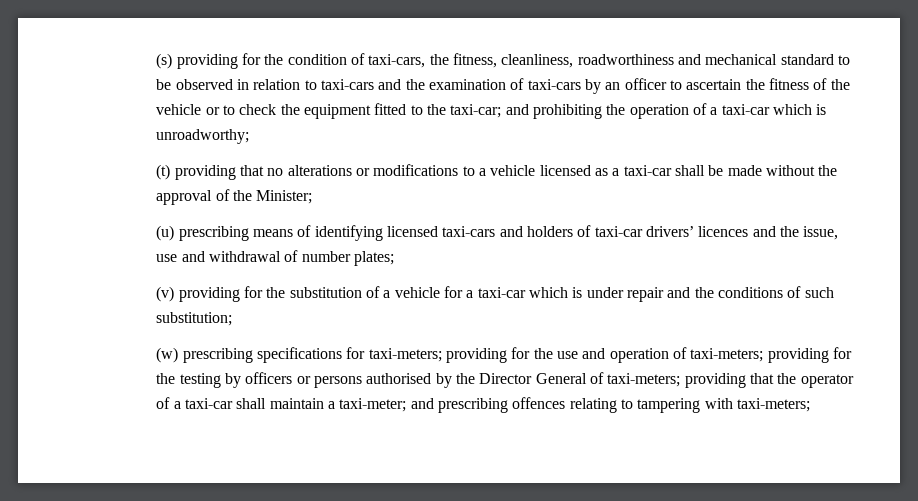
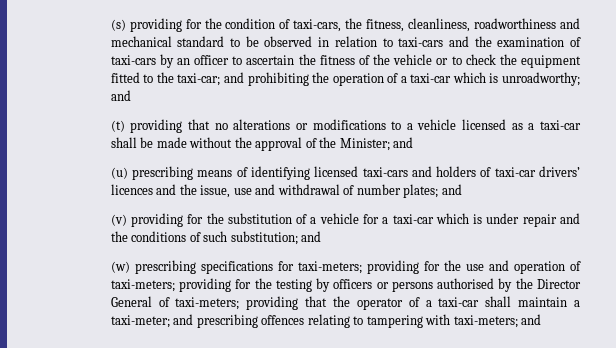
- (s) providing for the condition of taxi-cars, the fitness, cleanliness, roadworthiness and mechanical standard to be observed in relation to taxi-cars and the examination of taxi-cars by an officer to ascertain the fitness of the vehicle or to check the equipment fitted to the taxi-car; and prohibiting the operation of a taxi-car which is unroadworthy;
+ (s) providing for the condition of taxi-cars, the fitness, cleanliness, roadworthiness and mechanical standard to be observed in relation to taxi-cars and the examination of taxi-cars by an officer to ascertain the fitness of the vehicle or to check the equipment fitted to the taxi-car; and prohibiting the operation of a taxi-car which is unroadworthy; and
- (t) providing that no alterations or modifications to a vehicle licensed as a taxi-car shall be made without the approval of the Minister;
+ (t) providing that no alterations or modifications to a vehicle licensed as a taxi-car shall be made without the approval of the Minister; and
- (u) prescribing means of identifying licensed taxi-cars and holders of taxi-car drivers’ licences and the issue, use and withdrawal of number plates;
+ (u) prescribing means of identifying licensed taxi-cars and holders of taxi-car drivers’ licences and the issue, use and withdrawal of number plates; and
- (v) providing for the substitution of a vehicle for a taxi-car which is under repair and the conditions of such substitution;
+ (v) providing for the substitution of a vehicle for a taxi-car which is under repair and the conditions of such substitution; and
- (w) prescribing specifications for taxi-meters; providing for the use and operation of taxi-meters; providing for the testing by officers or persons authorised by the Director General of taxi-meters; providing that the operator of a taxi-car shall maintain a taxi-meter; and prescribing offences relating to tampering with taxi-meters;
+ (w) prescribing specifications for taxi-meters; providing for the use and operation of taxi-meters; providing for the testing by officers or persons authorised by the Director General of taxi-meters; providing that the operator of a taxi-car shall maintain a taxi-meter; and prescribing offences relating to tampering with taxi-meters; and

